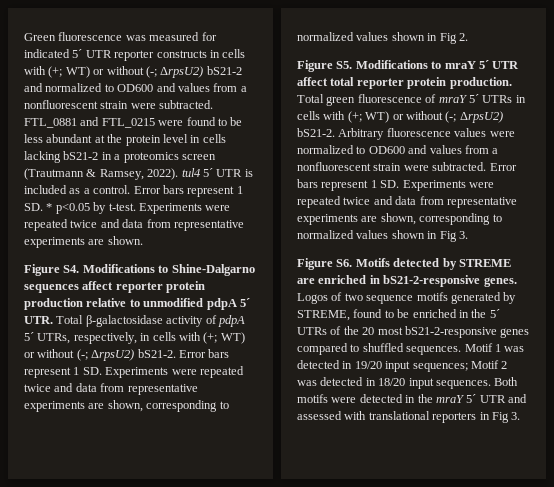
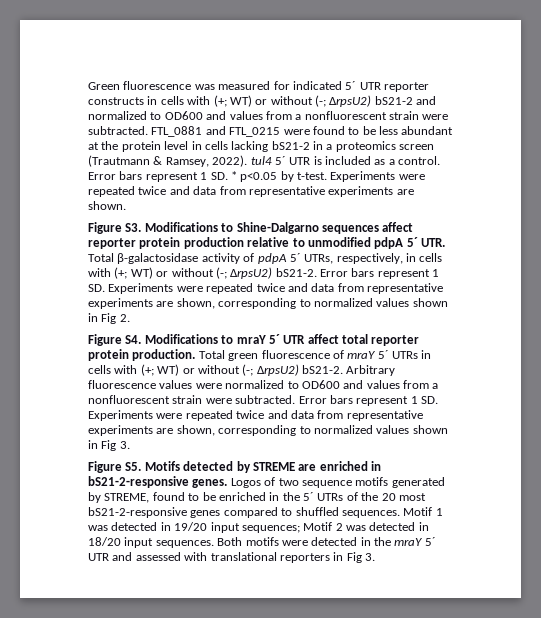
- Figure S4. Modifications to Shine-Dalgarno sequences affect reporter protein production relative to unmodified pdpA 5´ UTR. Total β-galactosidase activity of pdpA 5´ UTRs, respectively, in cells with (+; WT) or without (-; ΔrpsU2) bS21-2.
+ Figure S3. Modifications to Shine-Dalgarno sequences affect reporter protein production relative to unmodified pdpA 5´ UTR. Total β-galactosidase activity of pdpA 5´ UTRs, respectively, in cells with (+; WT) or without (-; ΔrpsU2) bS21-2.
- Figure S5. Modifications to mraY 5´ UTR affect total reporter protein production.
+ Figure S4. Modifications to mraY 5´ UTR affect total reporter protein production.
- Figure S6. Motifs detected by STREME are enriched in bS21-2-responsive genes.
+ Figure S5. Motifs detected by STREME are enriched in bS21-2-responsive genes.

